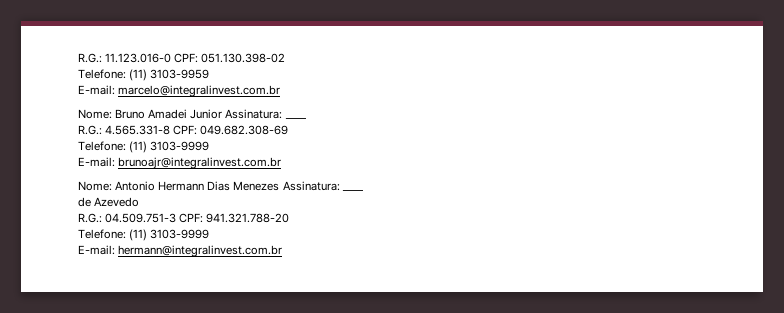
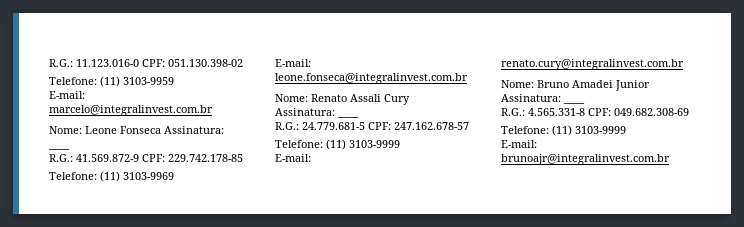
+ Nome: Leone Fonseca Assinatura: ____
+ R.G.: 41.569.872-9 CPF: 229.742.178-85
+ Telefone: (11) 3103-9969
+ E-mail: leone.fonseca@integralinvest.com.br
+ Nome: Renato Assali Cury Assinatura: ____
+ R.G.: 24.779.681-5 CPF: 247.162.678-57
+ Telefone: (11) 3103-9999
+ E-mail: renato.cury@integralinvest.com.br
- Nome: Antonio Hermann Dias Menezes Assinatura: ____
- de Azevedo
- R.G.: 04.509.751-3 CPF: 941.321.788-20
- Telefone: (11) 3103-9999
- E-mail: hermann@integralinvest.com.br

